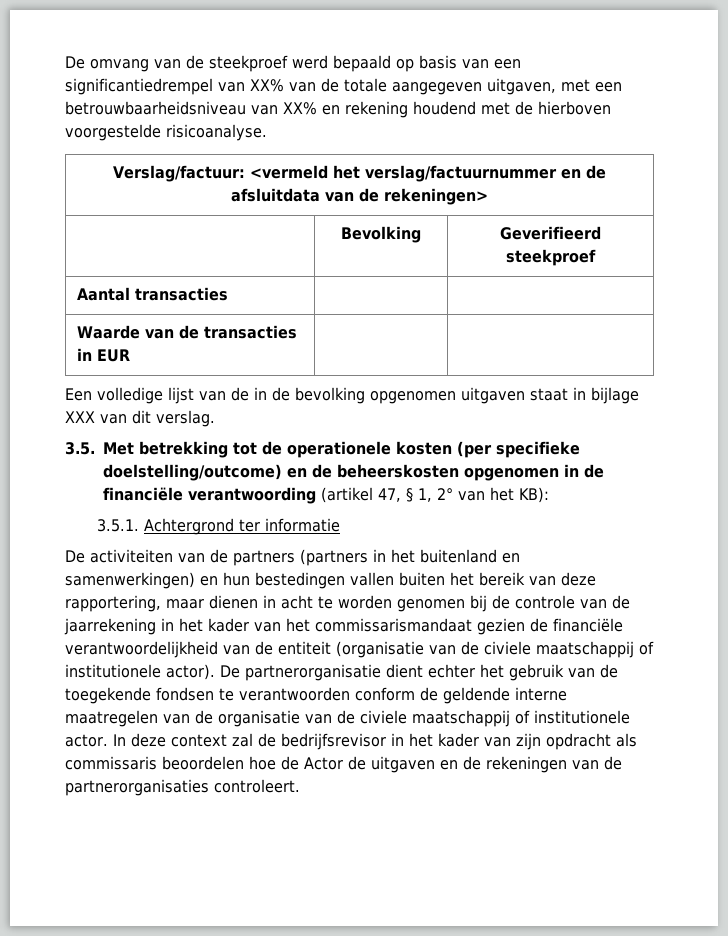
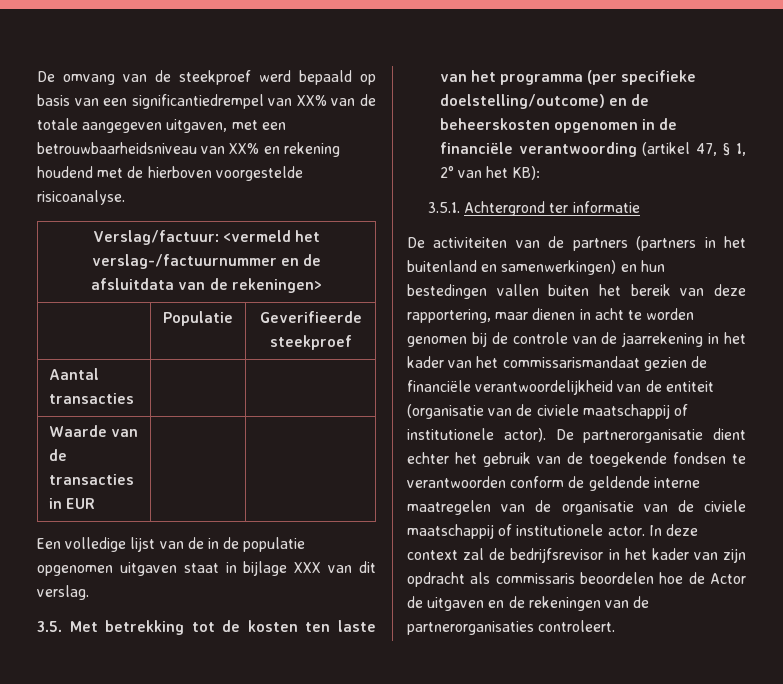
- Verslag/factuur: <vermeld het verslag/factuurnummer en de afsluitdata van de rekeningen>
+ Verslag/factuur: <vermeld het verslag-/factuurnummer en de afsluitdata van de rekeningen>
- | Bevolking | Geverifieerd steekproef
+ | Populatie | Geverifieerde steekproef
- Een volledige lijst van de in de bevolking opgenomen uitgaven staat in bijlage XXX van dit verslag.
+ Een volledige lijst van de in de populatie opgenomen uitgaven staat in bijlage XXX van dit verslag.
- 3.5. Met betrekking tot de operationele kosten (per specifieke doelstelling/outcome) en de beheerskosten opgenomen in de financiële verantwoording (artikel 47, § 1, 2° van het KB):
+ 3.5. Met betrekking tot de kosten ten laste van het programma (per specifieke doelstelling/outcome) en de beheerskosten opgenomen in de financiële verantwoording (artikel 47, § 1, 2° van het KB):

